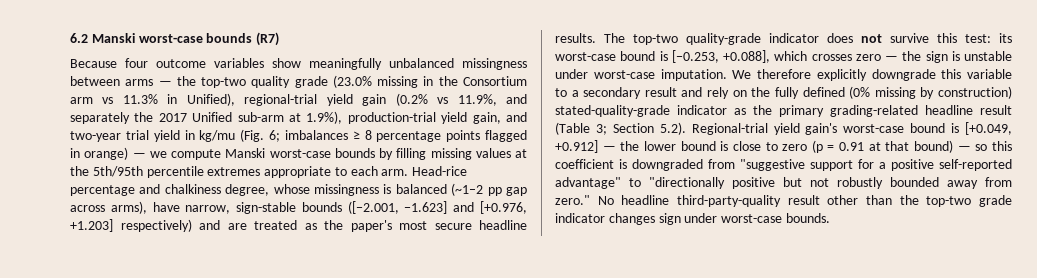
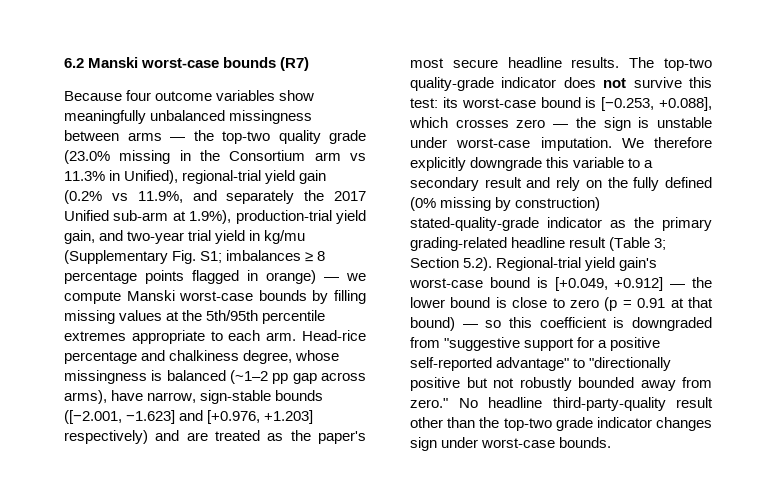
- Because four outcome variables show meaningfully unbalanced missingness between arms — the top-two quality grade (23.0% missing in the Consortium arm vs 11.3% in Unified), regional-trial yield gain (0.2% vs 11.9%, and separately the 2017 Unified sub-arm at 1.9%), production-trial yield gain, and two-year trial yield in kg/mu (Fig. 6;
+ Because four outcome variables show meaningfully unbalanced missingness between arms — the top-two quality grade (23.0% missing in the Consortium arm vs 11.3% in Unified), regional-trial yield gain (0.2% vs 11.9%, and separately the 2017 Unified sub-arm at 1.9%), production-trial yield gain, and two-year trial yield in kg/mu (Supplementary Fig. S1;

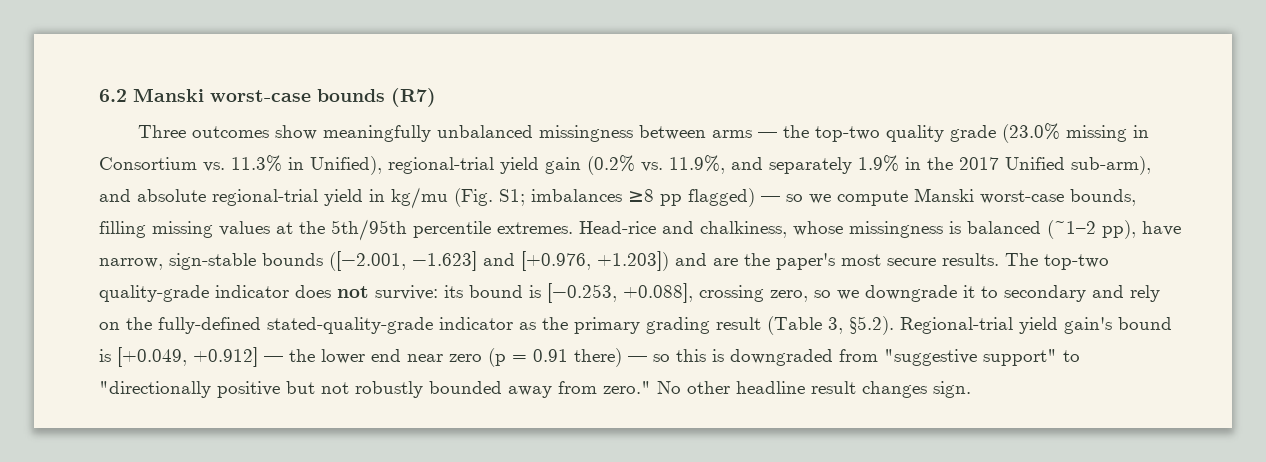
- Because four outcome variables show meaningfully unbalanced missingness between arms — the top-two quality grade (23.0% missing in the Consortium arm vs 11.3% in Unified), regional-trial yield gain (0.2% vs 11.9%, and separately the 2017 Unified sub-arm at 1.9%), production-trial yield gain, and two-year trial yield in kg/mu (Supplementary Fig. S1; imbalances ≥ 8 percentage points flagged in orange) — we compute Manski worst-case bounds by filling missing values at the 5th/95th percentile extremes appropriate to each arm. Head-rice percentage and chalkiness degree, whose missingness is balanced (~1–2 pp gap across arms), have narrow, sign-stable bounds ([−2.001, −1.623] and [+0.976, +1.203] respectively) and are treated as the paper's most secure headline results.
+ Three outcomes show meaningfully unbalanced missingness between arms — the top-two quality grade (23.0% missing in Consortium vs. 11.3% in Unified), regional-trial yield gain (0.2% vs. 11.9%, and separately 1.9% in the 2017 Unified sub-arm), and absolute regional-trial yield in kg/mu (Fig. S1; imbalances ≥8 pp flagged) — so we compute Manski worst-case bounds, filling missing values at the 5th/95th percentile extremes. Head-rice and chalkiness, whose missingness is balanced (~1–2 pp), have narrow, sign-stable bounds ([−2.001, −1.623] and [+0.976, +1.203]) and are the paper's most secure results.
- The top-two quality-grade indicator does not survive this test: its worst-case bound is [−0.253, +0.088], which crosses zero — the sign is unstable under worst-case imputation. We therefore explicitly downgrade this variable to a secondary result and rely on the fully defined (0% missing by construction) stated-quality-grade indicator as the primary grading-related headline result (Table 3; Section 5.2). Regional-trial yield gain's worst-case bound is [+0.049, +0.912] — the lower bound is close to zero (p = 0.91 at that bound) — so this coefficient is downgraded from "suggestive support for a positive self-reported advantage" to "directionally positive but not robustly bounded away from zero."
+ The top-two quality-grade indicator does not survive: its bound is [−0.253, +0.088], crossing zero, so we downgrade it to secondary and rely on the fully-defined stated-quality-grade indicator as the primary grading result (Table 3, §5.2). Regional-trial yield gain's bound is [+0.049, +0.912] — the lower end near zero (p = 0.91 there) — so this is downgraded from "suggestive support" to "directionally positive but not robustly bounded away from zero."
- No headline third-party-quality result other than the top-two grade indicator changes sign under worst-case bounds.
+ No other headline result changes sign.

